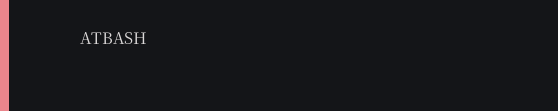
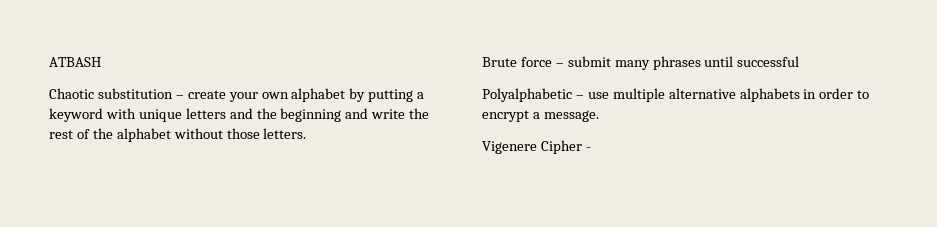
+ Chaotic substitution – create your own alphabet by putting a keyword with unique letters and the beginning and write the rest of the alphabet without those letters.
+ Brute force – submit many phrases until successful
+ Polyalphabetic – use multiple alternative alphabets in order to encrypt a message.
+ Vigenere Cipher -

